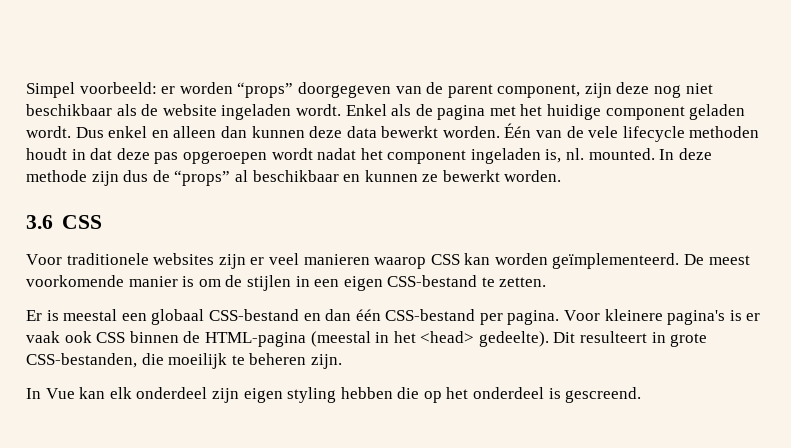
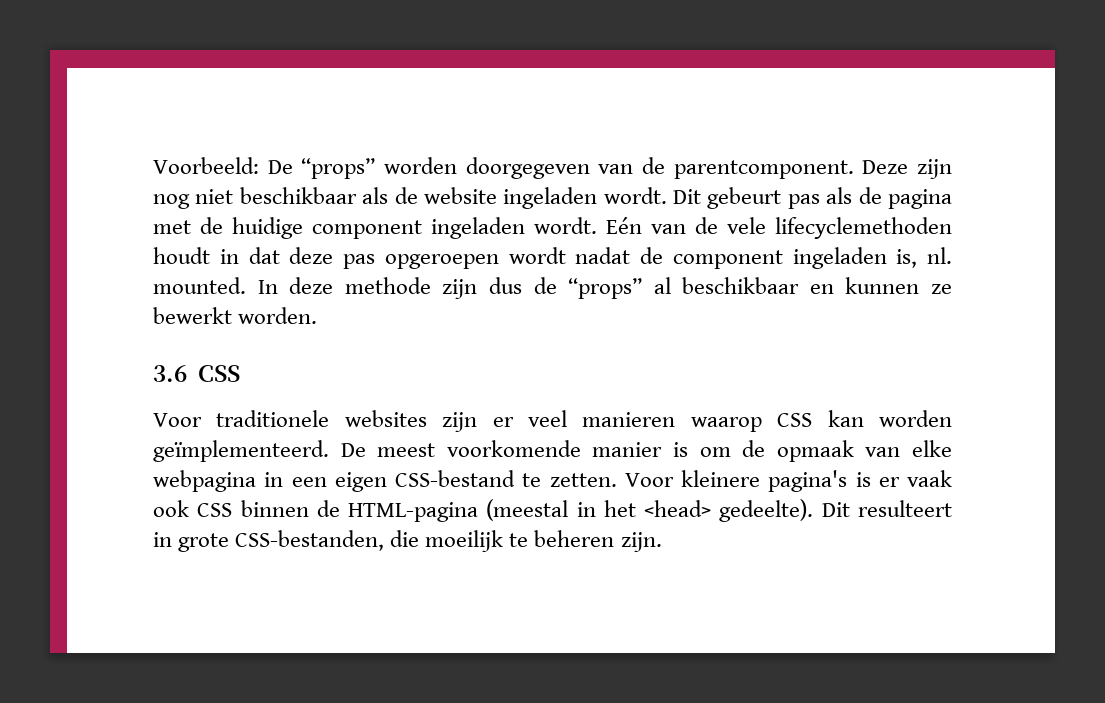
- Simpel voorbeeld: er worden “props” doorgegeven van de parent component, zijn deze nog niet beschikbaar als de website ingeladen wordt.
+ Voorbeeld: De “props” worden doorgegeven van de parentcomponent. Deze zijn nog niet beschikbaar als de website ingeladen wordt.
- Enkel als de pagina met het huidige component geladen wordt. Dus enkel en alleen dan kunnen deze data bewerkt worden. Één van de vele lifecycle methoden houdt in dat deze pas opgeroepen wordt nadat het component ingeladen is, nl. mounted.
+ Dit gebeurt pas als de pagina met de huidige component ingeladen wordt. Eén van de vele lifecyclemethoden houdt in dat deze pas opgeroepen wordt nadat de component ingeladen is, nl. mounted.
- De meest voorkomende manier is om de stijlen in een eigen CSS-bestand te zetten.
- Er is meestal een globaal CSS-bestand en dan één CSS-bestand per pagina.
+ De meest voorkomende manier is om de opmaak van elke webpagina in een eigen CSS-bestand te zetten.
- In Vue kan elk onderdeel zijn eigen styling hebben die op het onderdeel is gescreend.

